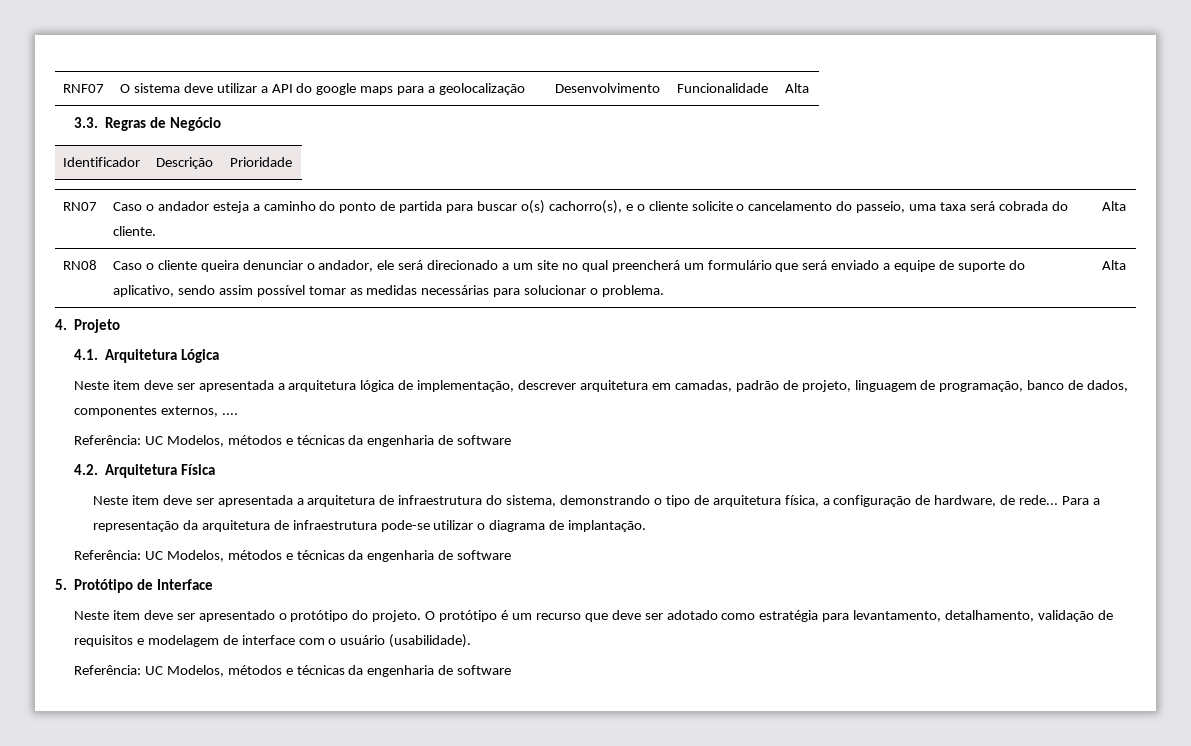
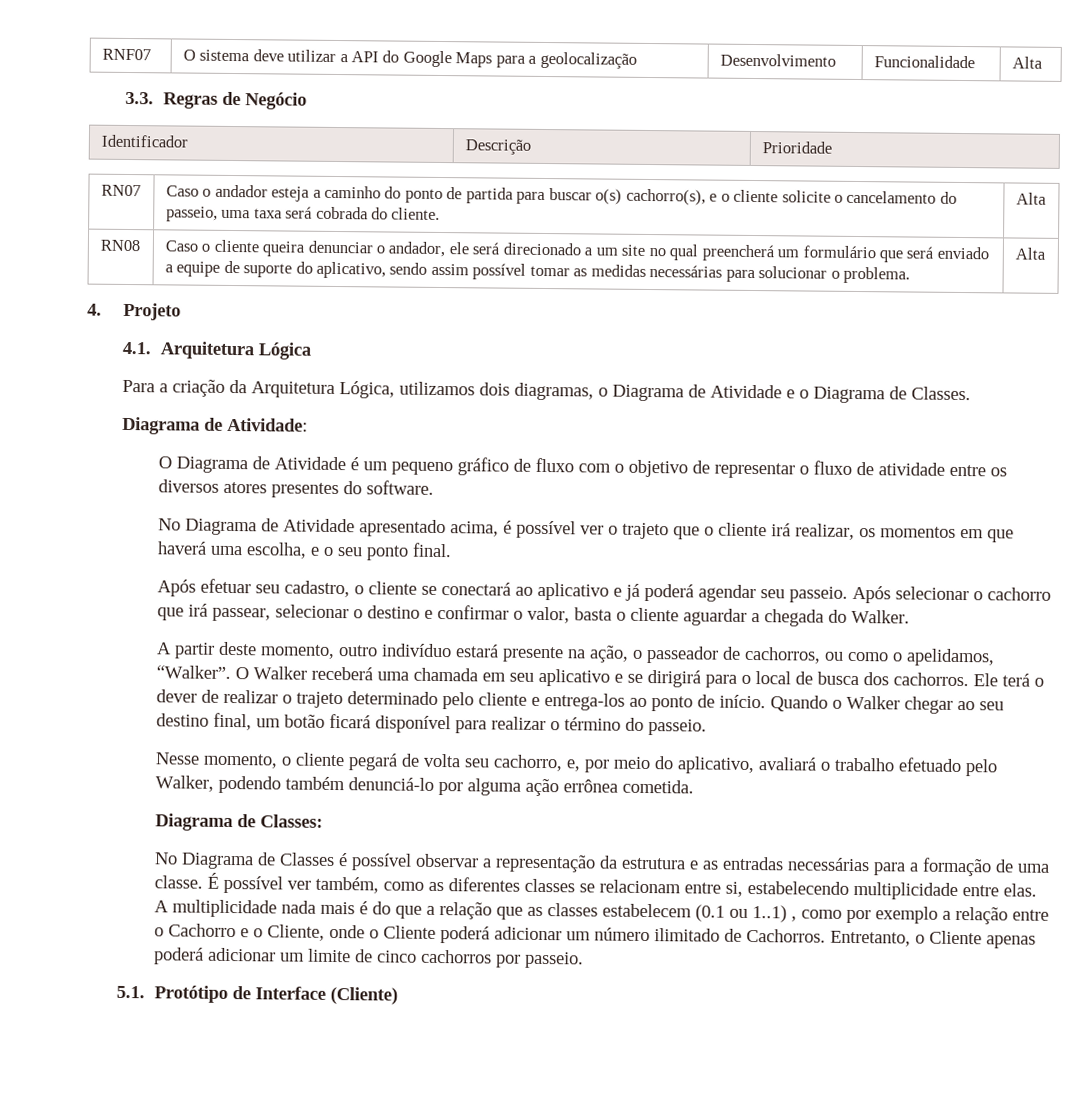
- RNF07 | O sistema deve utilizar a API do google maps para a geolocalização | Desenvolvimento | Funcionalidade | Alta
+ RNF07 | O sistema deve utilizar a API do Google Maps para a geolocalização | Desenvolvimento | Funcionalidade | Alta
- Neste item deve ser apresentada a arquitetura lógica de implementação, descrever arquitetura em camadas, padrão de projeto, linguagem de programação, banco de dados, componentes externos, ....
- Referência: UC Modelos, métodos e técnicas da engenharia de software
- 4.2. Arquitetura Física
- Neste item deve ser apresentada a arquitetura de infraestrutura do sistema, demonstrando o tipo de arquitetura física, a configuração de hardware, de rede... Para a representação da arquitetura de infraestrutura pode-se utilizar o diagrama de implantação.
- Referência: UC Modelos, métodos e técnicas da engenharia de software
- 5. Protótipo de Interface
- Neste item deve ser apresentado o protótipo do projeto. O protótipo é um recurso que deve ser adotado como estratégia para levantamento, detalhamento, validação de requisitos e modelagem de interface com o usuário (usabilidade).
- Referência: UC Modelos, métodos e técnicas da engenharia de software
+ Para a criação da Arquitetura Lógica, utilizamos dois diagramas, o Diagrama de Atividade e o Diagrama de Classes.
+ Diagrama de Atividade:
+ O Diagrama de Atividade é um pequeno gráfico de fluxo com o objetivo de representar o fluxo de atividade entre os diversos atores presentes do software.
+ No Diagrama de Atividade apresentado acima, é possível ver o trajeto que o cliente irá realizar, os momentos em que haverá uma escolha, e o seu ponto final.
+ Após efetuar seu cadastro, o cliente se conectará ao aplicativo e já poderá agendar seu passeio. Após selecionar o cachorro que irá passear, selecionar o destino e confirmar o valor, basta o cliente aguardar a chegada do Walker.
+ A partir deste momento, outro indivíduo estará presente na ação, o passeador de cachorros, ou como o apelidamos, “Walker”. O Walker receberá uma chamada em seu aplicativo e se dirigirá para o local de busca dos cachorros. Ele terá o dever de realizar o trajeto determinado pelo cliente e entrega-los ao ponto de início. Quando o Walker chegar ao seu destino final, um botão ficará disponível para realizar o término do passeio.
+ Nesse momento, o cliente pegará de volta seu cachorro, e, por meio do aplicativo, avaliará o trabalho efetuado pelo Walker, podendo também denunciá-lo por alguma ação errônea cometida.
+ Diagrama de Classes:
+ No Diagrama de Classes é possível observar a representação da estrutura e as entradas necessárias para a formação de uma classe. É possível ver também, como as diferentes classes se relacionam entre si, estabelecendo multiplicidade entre elas. A multiplicidade nada mais é do que a relação que as classes estabelecem (0.1 ou 1..1) , como por exemplo a relação entre o Cachorro e o Cliente, onde o Cliente poderá adicionar um número ilimitado de Cachorros. Entretanto, o Cliente apenas poderá adicionar um limite de cinco cachorros por passeio.
+ 5.1. Protótipo de Interface (Cliente)

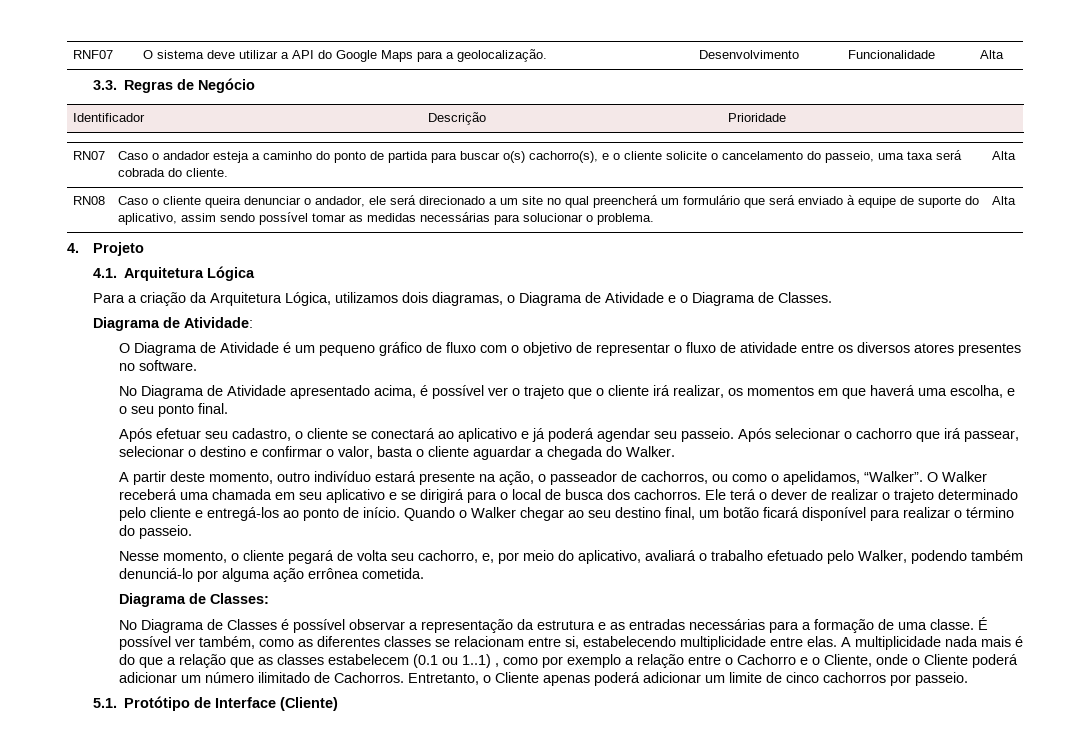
- RNF07 | O sistema deve utilizar a API do Google Maps para a geolocalização | Desenvolvimento | Funcionalidade | Alta
+ RNF07 | O sistema deve utilizar a API do Google Maps para a geolocalização. | Desenvolvimento | Funcionalidade | Alta
- RN08 | Caso o cliente queira denunciar o andador, ele será direcionado a um site no qual preencherá um formulário que será enviado a equipe de suporte do aplicativo, sendo assim possível tomar as medidas necessárias para solucionar o problema. | Alta
+ RN08 | Caso o cliente queira denunciar o andador, ele será direcionado a um site no qual preencherá um formulário que será enviado à equipe de suporte do aplicativo, assim sendo possível tomar as medidas necessárias para solucionar o problema. | Alta
- O Diagrama de Atividade é um pequeno gráfico de fluxo com o objetivo de representar o fluxo de atividade entre os diversos atores presentes do software.
+ O Diagrama de Atividade é um pequeno gráfico de fluxo com o objetivo de representar o fluxo de atividade entre os diversos atores presentes no software.
- Ele terá o dever de realizar o trajeto determinado pelo cliente e entrega-los ao ponto de início.
+ Ele terá o dever de realizar o trajeto determinado pelo cliente e entregá-los ao ponto de início.

